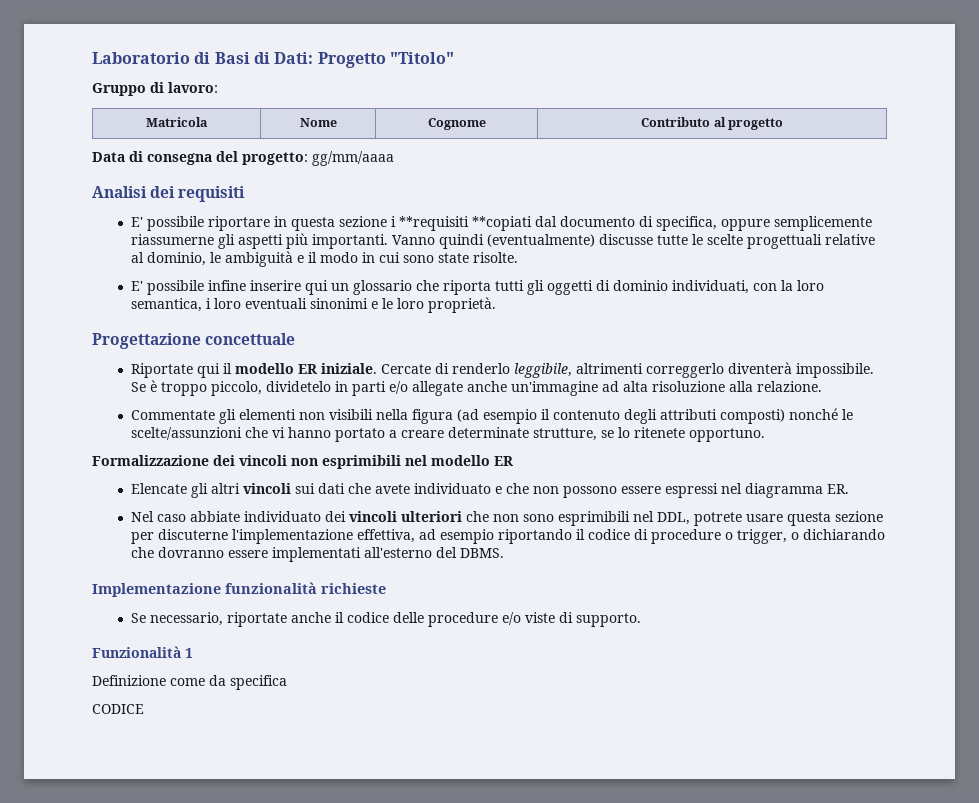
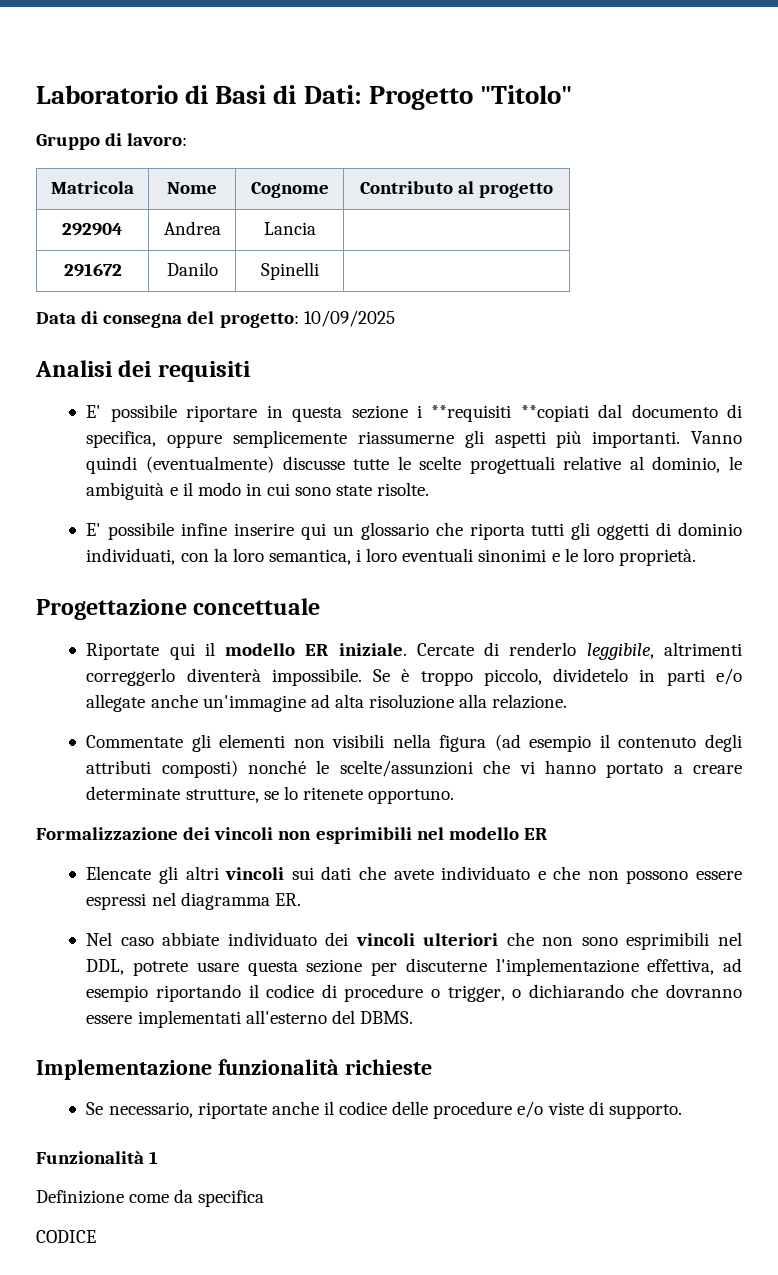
+ 292904 | Andrea | Lancia |
+ 291672 | Danilo | Spinelli |
- Data di consegna del progetto: gg/mm/aaaa
+ Data di consegna del progetto: 10/09/2025

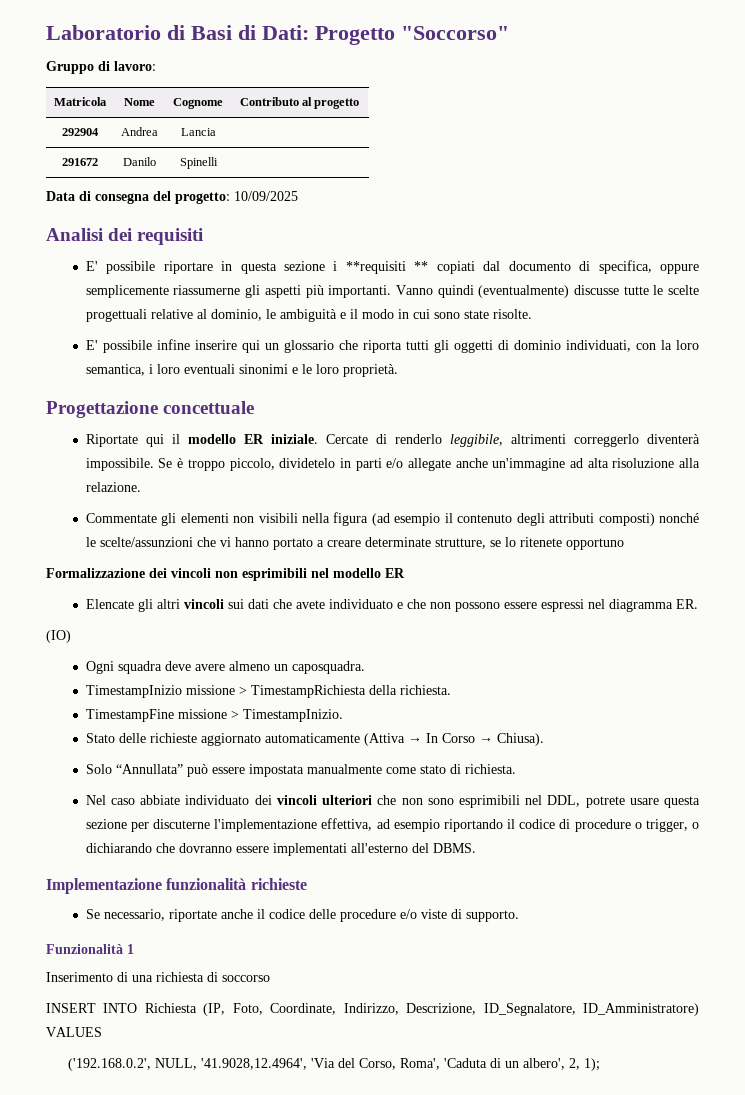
- Laboratorio di Basi di Dati: Progetto "Titolo"
+ Laboratorio di Basi di Dati: Progetto "Soccorso"
- E' possibile riportare in questa sezione i **requisiti **copiati dal documento di specifica, oppure semplicemente riassumerne gli aspetti più importanti.
+ E' possibile riportare in questa sezione i **requisiti ** copiati dal documento di specifica, oppure semplicemente riassumerne gli aspetti più importanti.
- Commentate gli elementi non visibili nella figura (ad esempio il contenuto degli attributi composti) nonché le scelte/assunzioni che vi hanno portato a creare determinate strutture, se lo ritenete opportuno.
+ Commentate gli elementi non visibili nella figura (ad esempio il contenuto degli attributi composti) nonché le scelte/assunzioni che vi hanno portato a creare determinate strutture, se lo ritenete opportuno
+ (IO)
+ Ogni squadra deve avere almeno un caposquadra.
+ TimestampInizio missione > TimestampRichiesta della richiesta.
+ TimestampFine missione > TimestampInizio.
+ Stato delle richieste aggiornato automaticamente (Attiva → In Corso → Chiusa).
+ Solo “Annullata” può essere impostata manualmente come stato di richiesta.
- Definizione come da specifica
- CODICE
+ Inserimento di una richiesta di soccorso
+ INSERT INTO Richiesta (IP, Foto, Coordinate, Indirizzo, Descrizione, ID_Segnalatore, ID_Amministratore) VALUES
+ ('192.168.0.2', NULL, '41.9028,12.4964', 'Via del Corso, Roma', 'Caduta di un albero', 2, 1);

